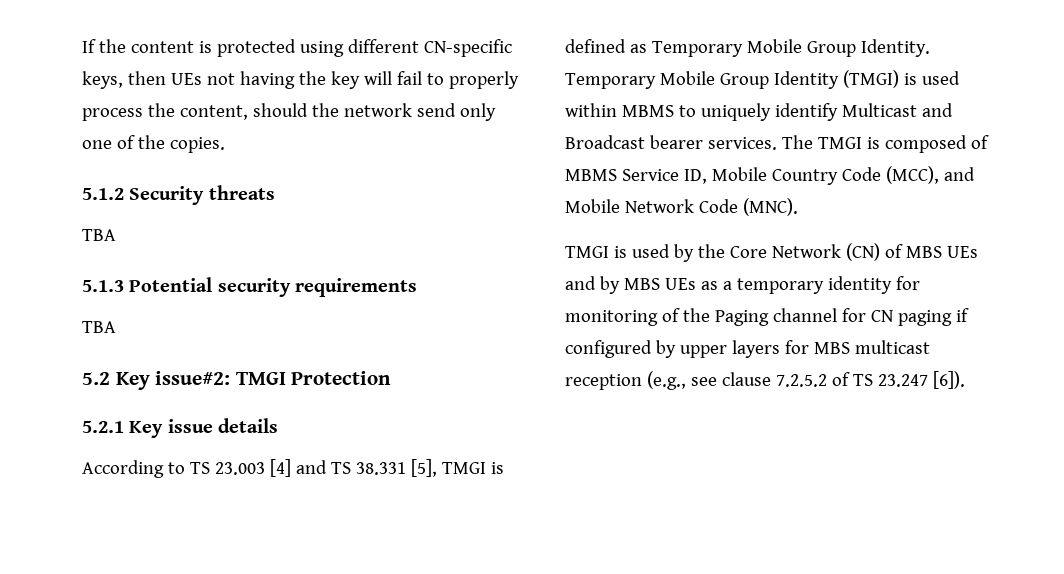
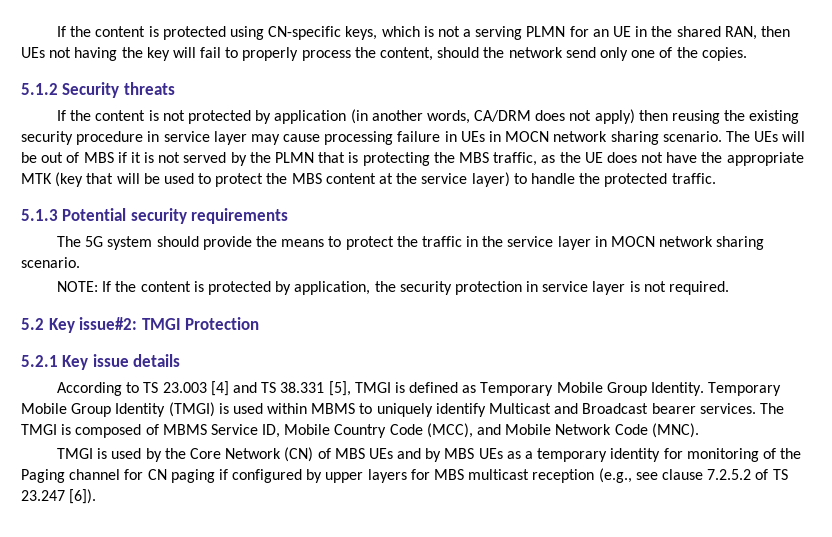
- If the content is protected using different CN-specific keys, then UEs not having the key will fail to properly process the content, should the network send only one of the copies.
+ If the content is protected using CN-specific keys, which is not a serving PLMN for an UE in the shared RAN, then UEs not having the key will fail to properly process the content, should the network send only one of the copies.
  5.1.2 Security threats
- TBA
+ If the content is not protected by application (in another words, CA/DRM does not apply) then reusing the existing security procedure in service layer may cause processing failure in UEs in MOCN network sharing scenario. The UEs will be out of MBS if it is not served by the PLMN that is protecting the MBS traffic, as the UE does not have the appropriate MTK (key that will be used to protect the MBS content at the service layer) to handle the protected traffic.
  5.1.3 Potential security requirements
- TBA
+ The 5G system should provide the means to protect the traffic in the service layer in MOCN network sharing scenario.
+ NOTE: If the content is protected by application, the security protection in service layer is not required.

